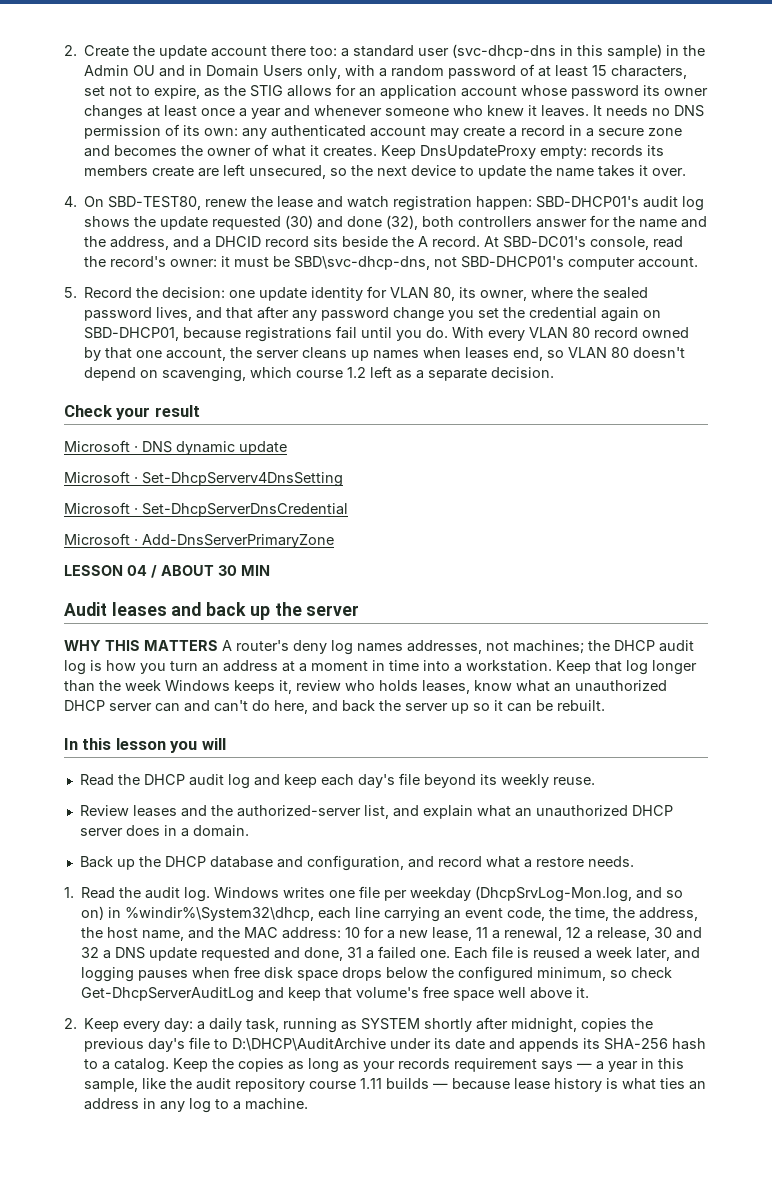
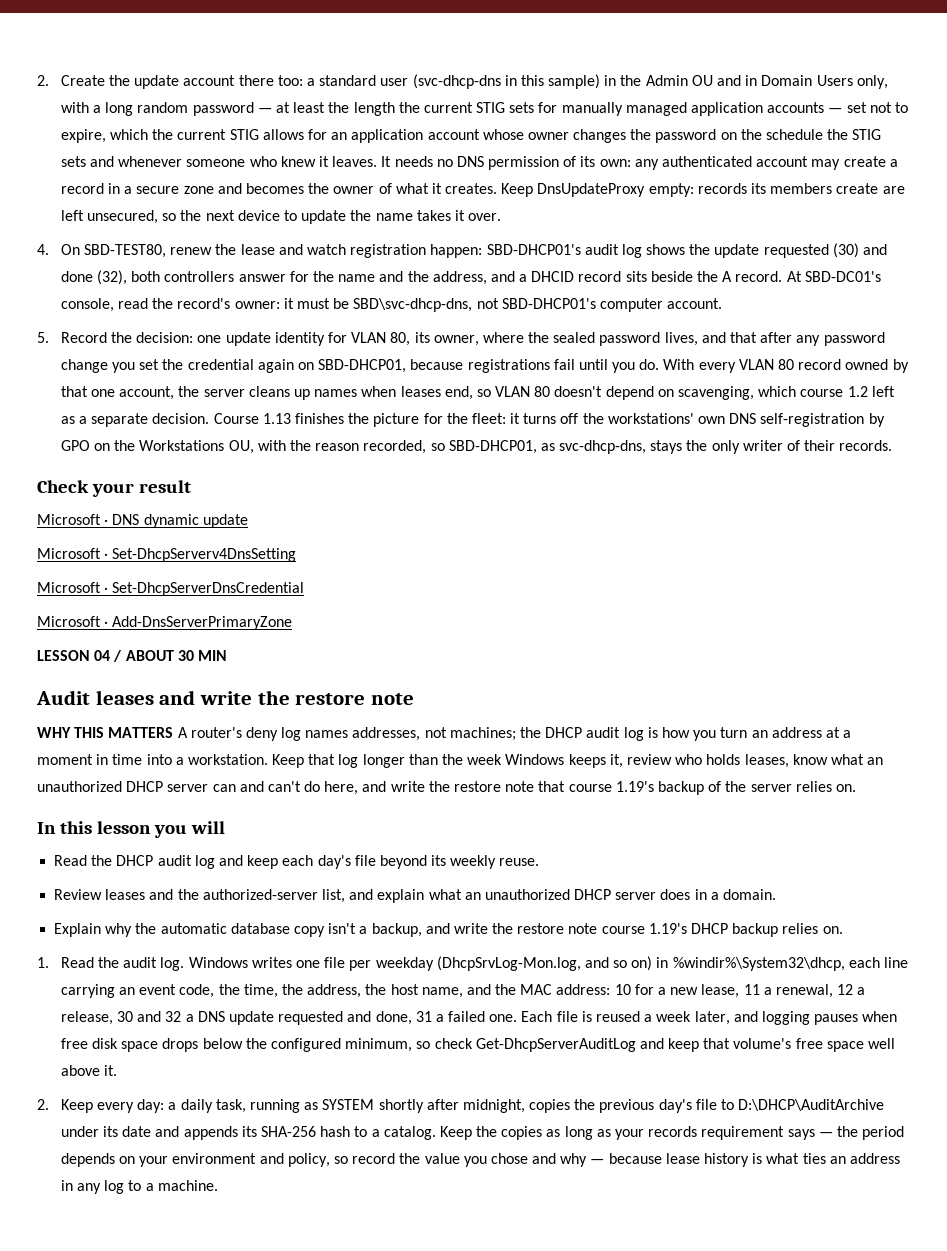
- 2. Create the update account there too: a standard user (svc-dhcp-dns in this sample) in the Admin OU and in Domain Users only, with a random password of at least 15 characters, set not to expire, as the STIG allows for an application account whose password its owner changes at least once a year and whenever someone who knew it leaves.
+ 2. Create the update account there too: a standard user (svc-dhcp-dns in this sample) in the Admin OU and in Domain Users only, with a long random password — at least the length the current STIG sets for manually managed application accounts — set not to expire, which the current STIG allows for an application account whose owner changes the password on the schedule the STIG sets and whenever someone who knew it leaves.
+ Course 1.13 finishes the picture for the fleet: it turns off the workstations' own DNS self-registration by GPO on the Workstations OU, with the reason recorded, so SBD-DHCP01, as svc-dhcp-dns, stays the only writer of their records.
- Audit leases and back up the server
+ Audit leases and write the restore note
- Keep that log longer than the week Windows keeps it, review who holds leases, know what an unauthorized DHCP server can and can't do here, and back the server up so it can be rebuilt.
+ Keep that log longer than the week Windows keeps it, review who holds leases, know what an unauthorized DHCP server can and can't do here, and write the restore note that course 1.19's backup of the server relies on.
- Back up the DHCP database and configuration, and record what a restore needs.
+ Explain why the automatic database copy isn't a backup, and write the restore note course 1.19's DHCP backup relies on.
- Keep the copies as long as your records requirement says — a year in this sample, like the audit repository course 1.11 builds — because lease history is what ties an address in any log to a machine.
+ Keep the copies as long as your records requirement says — the period depends on your environment and policy, so record the value you chose and why — because lease history is what ties an address in any log to a machine.

